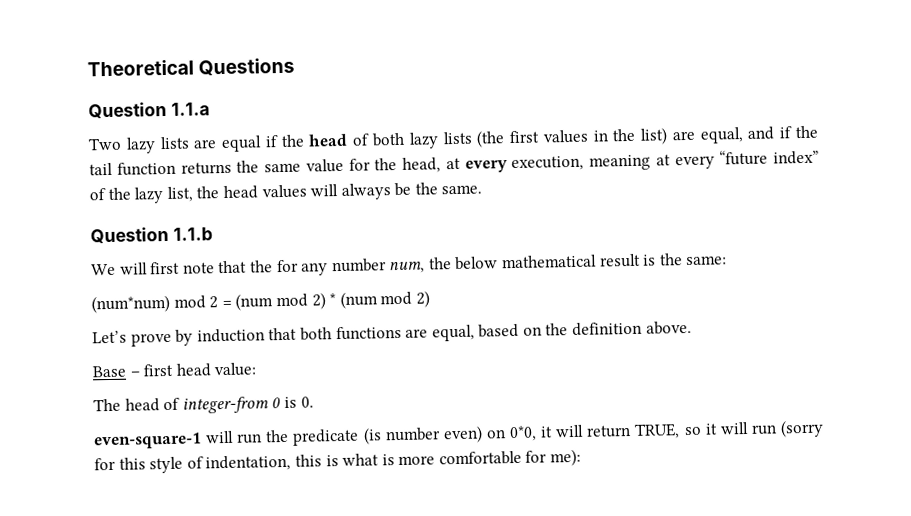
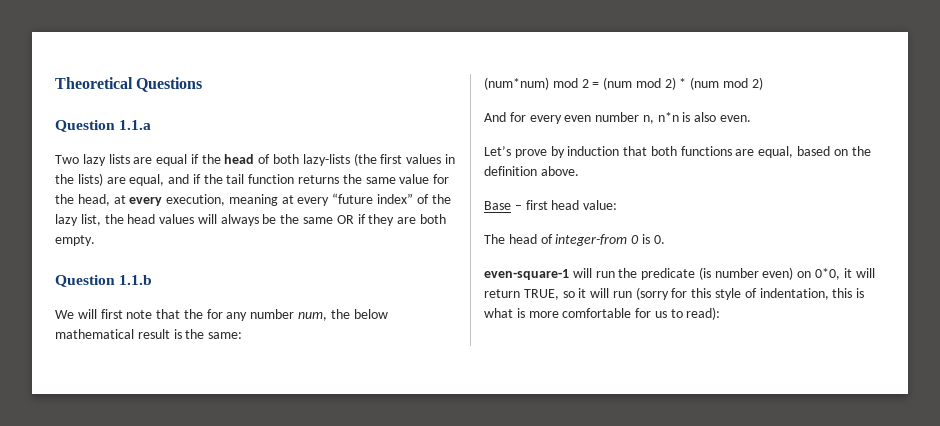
- Two lazy lists are equal if the head of both lazy lists (the first values in the list) are equal, and if the tail function returns the same value for the head, at every execution, meaning at every “future index” of the lazy list, the head values will always be the same.
+ Two lazy lists are equal if the head of both lazy-lists (the first values in the lists) are equal, and if the tail function returns the same value for the head, at every execution, meaning at every “future index” of the lazy list, the head values will always be the same OR if they are both empty.
+ And for every even number n, n*n is also even.
- even-square-1 will run the predicate (is number even) on 0*0, it will return TRUE, so it will run (sorry for this style of indentation, this is what is more comfortable for me):
+ even-square-1 will run the predicate (is number even) on 0*0, it will return TRUE, so it will run (sorry for this style of indentation, this is what is more comfortable for us to read):

